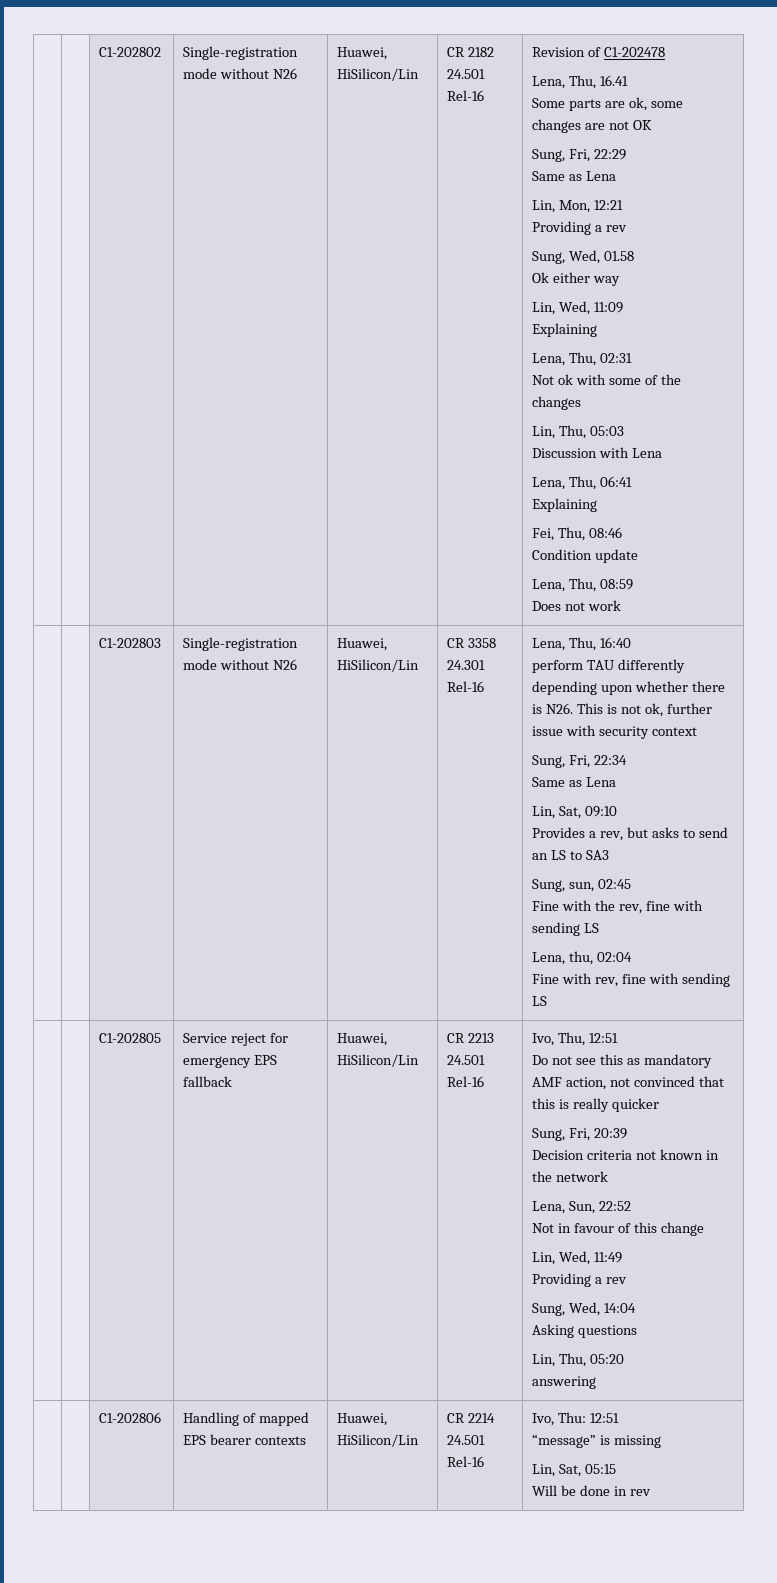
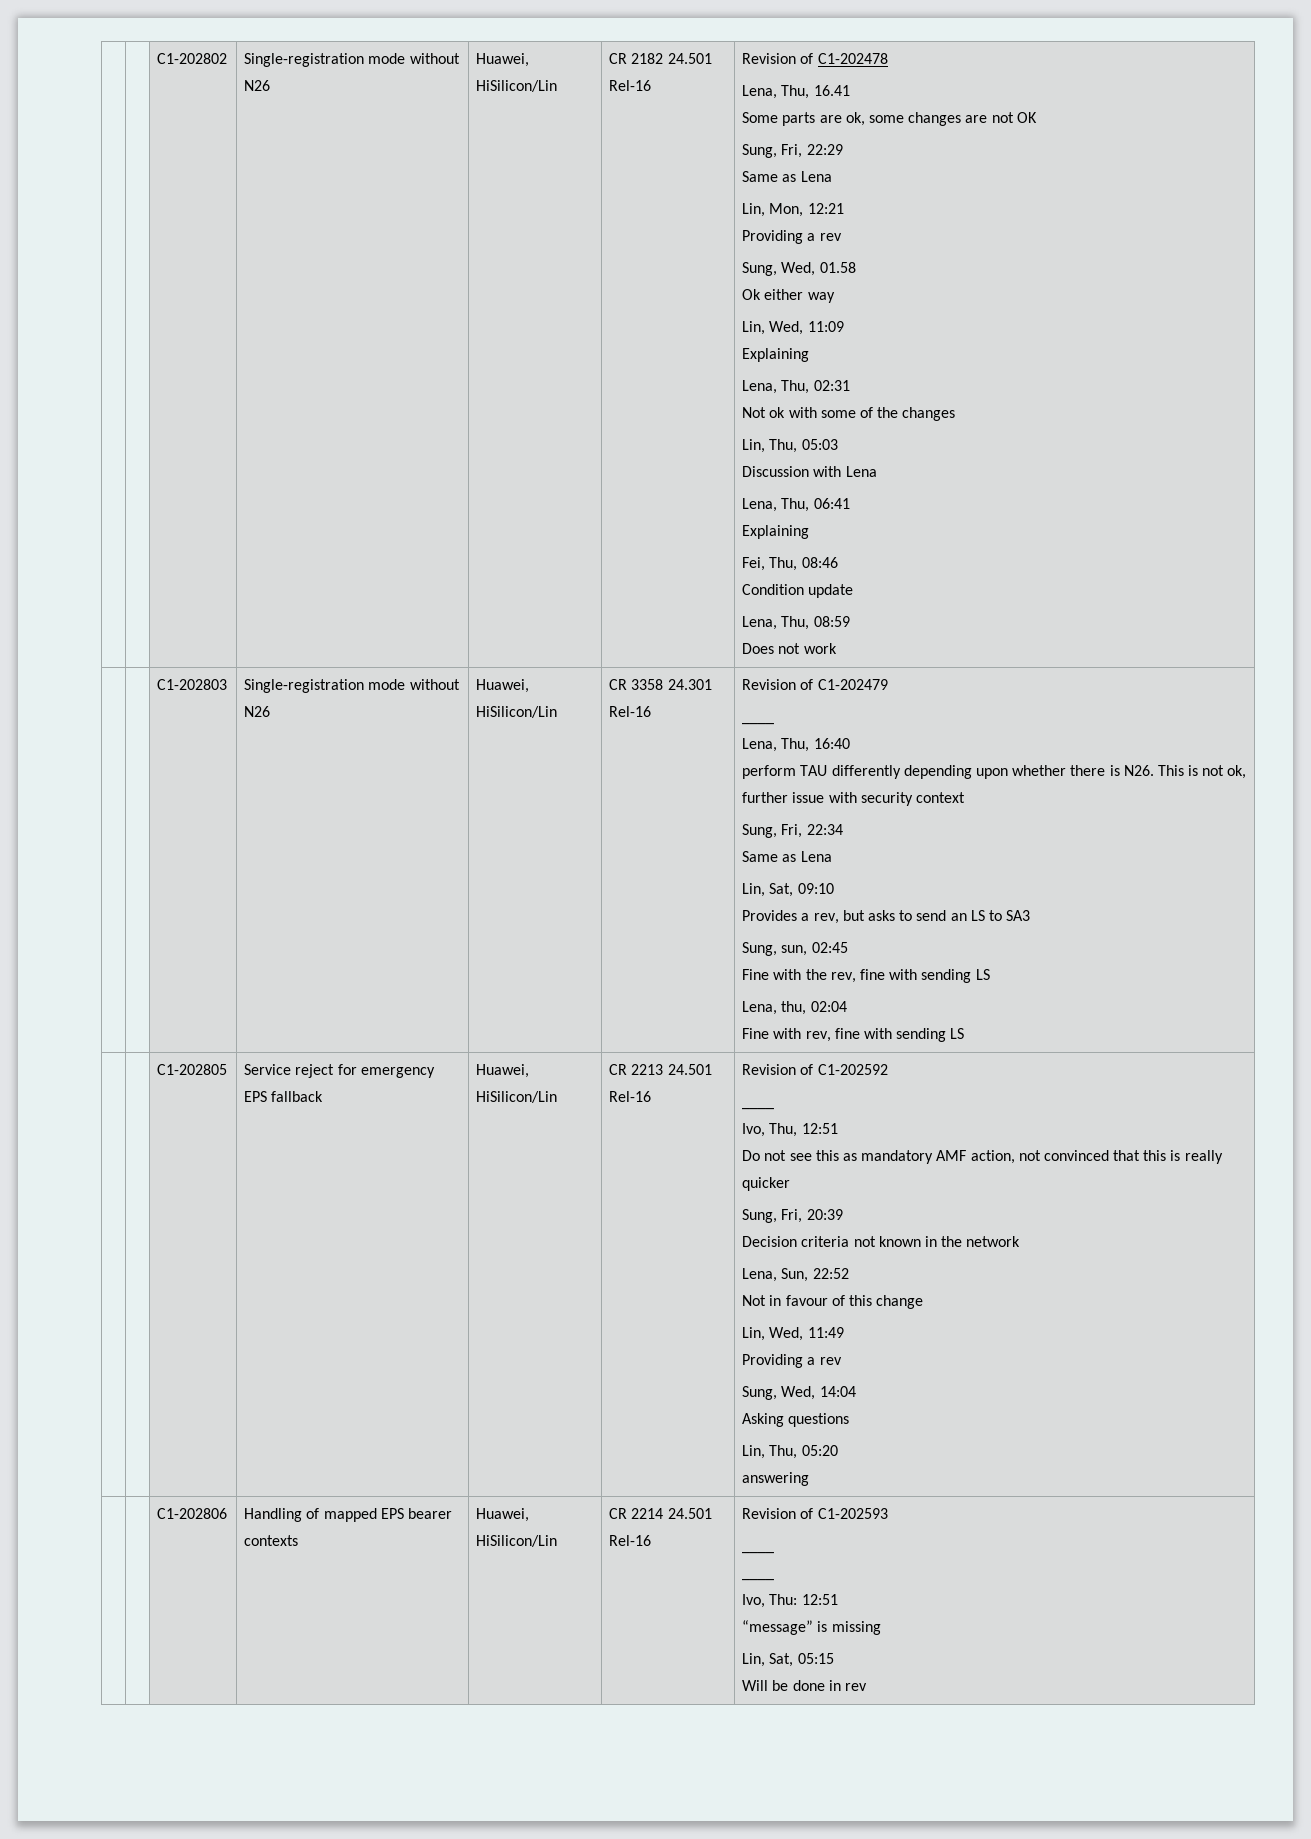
+ Revision of C1-202479
+ ____
+ Revision of C1-202592
+ ____
- | | C1-202806 | Handling of mapped EPS bearer contexts | Huawei, HiSilicon/Lin | CR 2214 24.501 Rel-16 | Ivo, Thu: 12:51
+ | | C1-202806 | Handling of mapped EPS bearer contexts | Huawei, HiSilicon/Lin | CR 2214 24.501 Rel-16 | Revision of C1-202593
+ ____
+ ____
+ Ivo, Thu: 12:51

